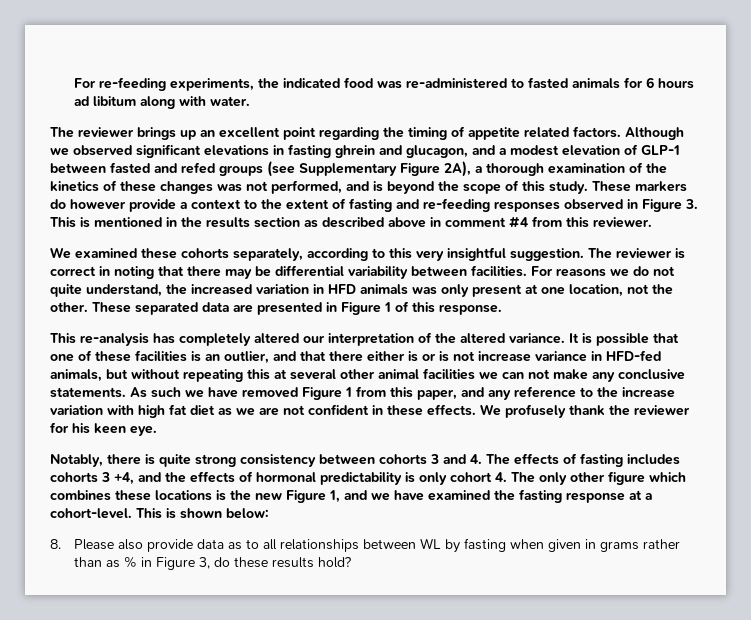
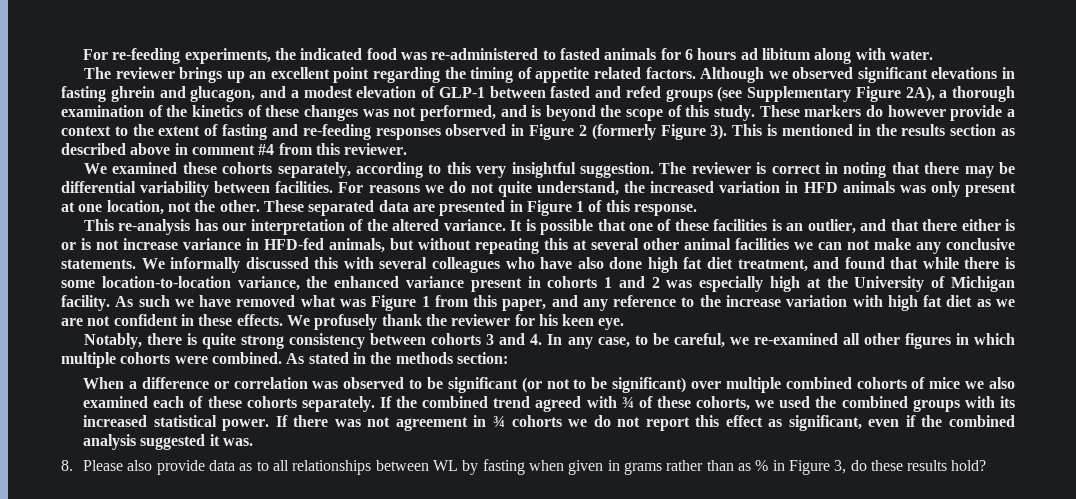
- These markers do however provide a context to the extent of fasting and re-feeding responses observed in Figure 3. This is mentioned in the results section as described above in comment #4 from this reviewer.
+ These markers do however provide a context to the extent of fasting and re-feeding responses observed in Figure 2 (formerly Figure 3). This is mentioned in the results section as described above in comment #4 from this reviewer.
- This re-analysis has completely altered our interpretation of the altered variance.
+ This re-analysis has our interpretation of the altered variance.
+ We informally discussed this with several colleagues who have also done high fat diet treatment, and found that while there is some location-to-location variance, the enhanced variance present in cohorts 1 and 2 was especially high at the University of Michigan facility.
- As such we have removed Figure 1 from this paper, and any reference to the increase variation with high fat diet as we are not confident in these effects.
+ As such we have removed what was Figure 1 from this paper, and any reference to the increase variation with high fat diet as we are not confident in these effects.
- Notably, there is quite strong consistency between cohorts 3 and 4. The effects of fasting includes cohorts 3 +4, and the effects of hormonal predictability is only cohort 4. The only other figure which combines these locations is the new Figure 1, and we have examined the fasting response at a cohort-level. This is shown below:
+ Notably, there is quite strong consistency between cohorts 3 and 4. In any case, to be careful, we re-examined all other figures in which multiple cohorts were combined. As stated in the methods section:
+ When a difference or correlation was observed to be significant (or not to be significant) over multiple combined cohorts of mice we also examined each of these cohorts separately. If the combined trend agreed with ¾ of these cohorts, we used the combined groups with its increased statistical power. If there was not agreement in ¾ cohorts we do not report this effect as significant, even if the combined analysis suggested it was.

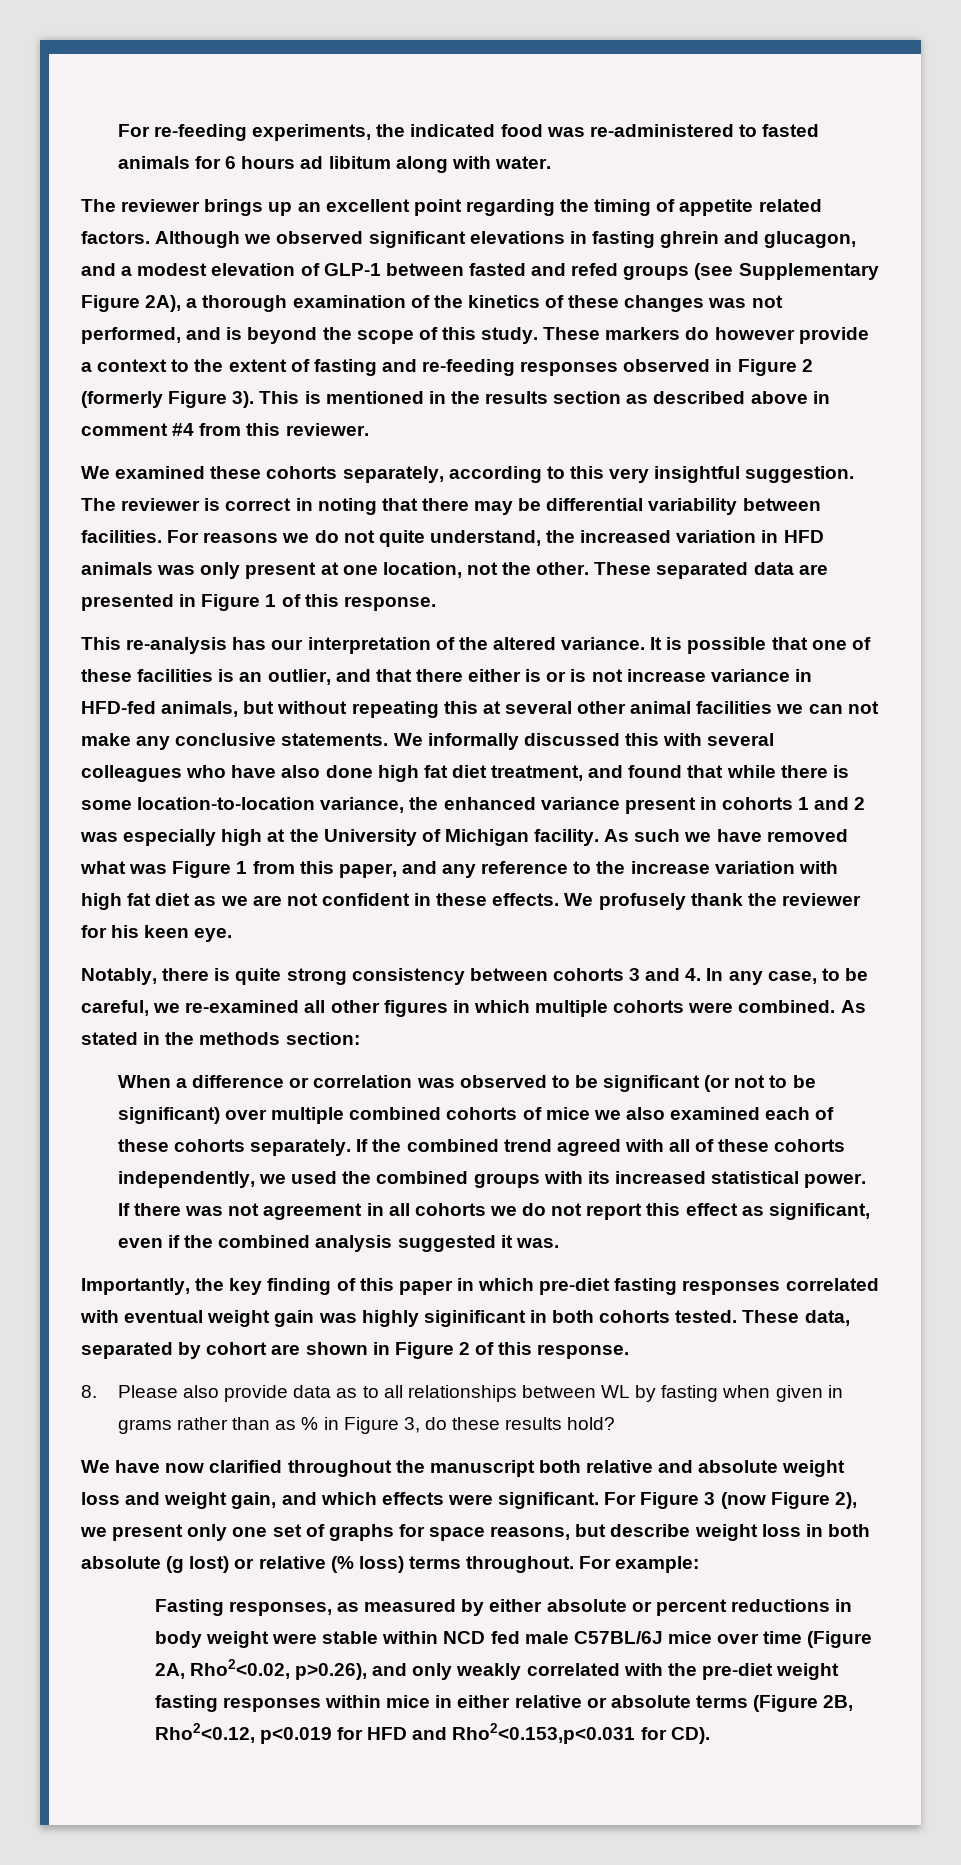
- If the combined trend agreed with ¾ of these cohorts, we used the combined groups with its increased statistical power.
+ If the combined trend agreed with all of these cohorts independently, we used the combined groups with its increased statistical power.
- If there was not agreement in ¾ cohorts we do not report this effect as significant, even if the combined analysis suggested it was.
+ If there was not agreement in all cohorts we do not report this effect as significant, even if the combined analysis suggested it was.
+ Importantly, the key finding of this paper in which pre-diet fasting responses correlated with eventual weight gain was highly siginificant in both cohorts tested. These data, separated by cohort are shown in Figure 2 of this response.
+ We have now clarified throughout the manuscript both relative and absolute weight loss and weight gain, and which effects were significant. For Figure 3 (now Figure 2), we present only one set of graphs for space reasons, but describe weight loss in both absolute (g lost) or relative (% loss) terms throughout. For example:
+ Fasting responses, as measured by either absolute or percent reductions in body weight were stable within NCD fed male C57BL/6J mice over time (Figure 2A, Rho2<0.02, p>0.26), and only weakly correlated with the pre-diet weight fasting responses within mice in either relative or absolute terms (Figure 2B, Rho2<0.12, p<0.019 for HFD and Rho2<0.153,p<0.031 for CD).

